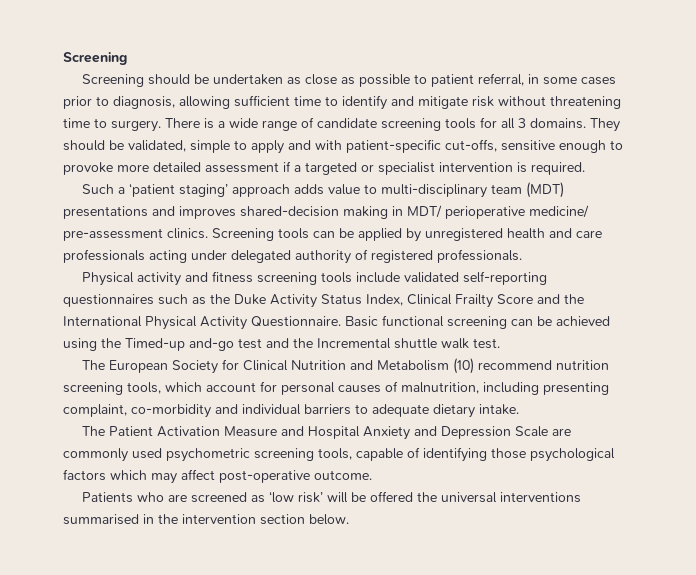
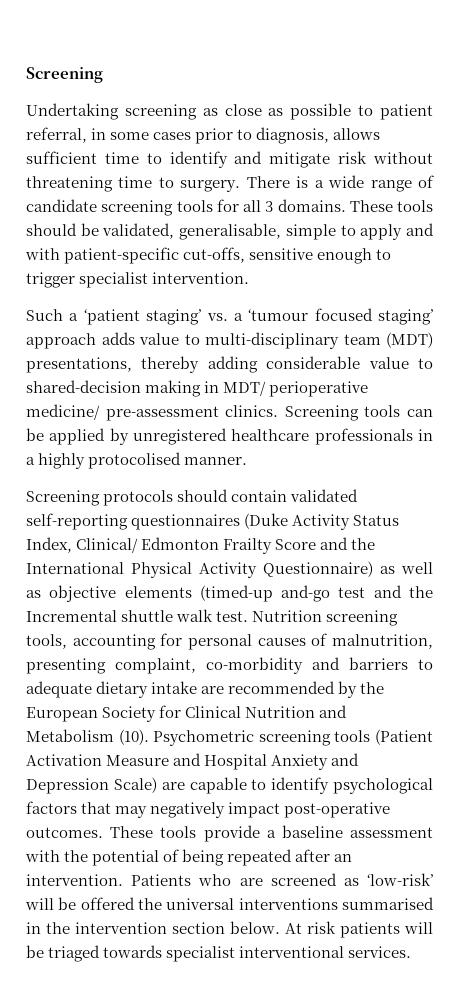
- Screening should be undertaken as close as possible to patient referral, in some cases prior to diagnosis, allowing sufficient time to identify and mitigate risk without threatening time to surgery.
+ Undertaking screening as close as possible to patient referral, in some cases prior to diagnosis, allows sufficient time to identify and mitigate risk without threatening time to surgery.
- They should be validated, simple to apply and with patient-specific cut-offs, sensitive enough to provoke more detailed assessment if a targeted or specialist intervention is required.
+ These tools should be validated, generalisable, simple to apply and with patient-specific cut-offs, sensitive enough to trigger specialist intervention.
- Such a ‘patient staging’ approach adds value to multi-disciplinary team (MDT) presentations and improves shared-decision making in MDT/ perioperative medicine/ pre-assessment clinics.
+ Such a ‘patient staging’ vs. a ‘tumour focused staging’ approach adds value to multi-disciplinary team (MDT) presentations, thereby adding considerable value to shared-decision making in MDT/ perioperative medicine/ pre-assessment clinics.
- Screening tools can be applied by unregistered health and care professionals acting under delegated authority of registered professionals.
- Physical activity and fitness screening tools include validated self-reporting questionnaires such as the Duke Activity Status Index, Clinical Frailty Score and the International Physical Activity Questionnaire. Basic functional screening can be achieved using the Timed-up and-go test and the Incremental shuttle walk test.
- The European Society for Clinical Nutrition and Metabolism (10) recommend nutrition screening tools, which account for personal causes of malnutrition, including presenting complaint, co-morbidity and individual barriers to adequate dietary intake.
- The Patient Activation Measure and Hospital Anxiety and Depression Scale are commonly used psychometric screening tools, capable of identifying those psychological factors which may affect post-operative outcome.
- Patients who are screened as ‘low risk’ will be offered the universal interventions summarised in the intervention section below.
+ Screening tools can be applied by unregistered healthcare professionals in a highly protocolised manner.
+ Screening protocols should contain validated self-reporting questionnaires (Duke Activity Status Index, Clinical/ Edmonton Frailty Score and the International Physical Activity Questionnaire) as well as objective elements (timed-up and-go test and the Incremental shuttle walk test. Nutrition screening tools, accounting for personal causes of malnutrition, presenting complaint, co-morbidity and barriers to adequate dietary intake are recommended by the European Society for Clinical Nutrition and Metabolism (10). Psychometric screening tools (Patient Activation Measure and Hospital Anxiety and Depression Scale) are capable to identify psychological factors that may negatively impact post-operative outcomes. These tools provide a baseline assessment with the potential of being repeated after an intervention. Patients who are screened as ‘low-risk’ will be offered the universal interventions summarised in the intervention section below.
+ At risk patients will be triaged towards specialist interventional services.

